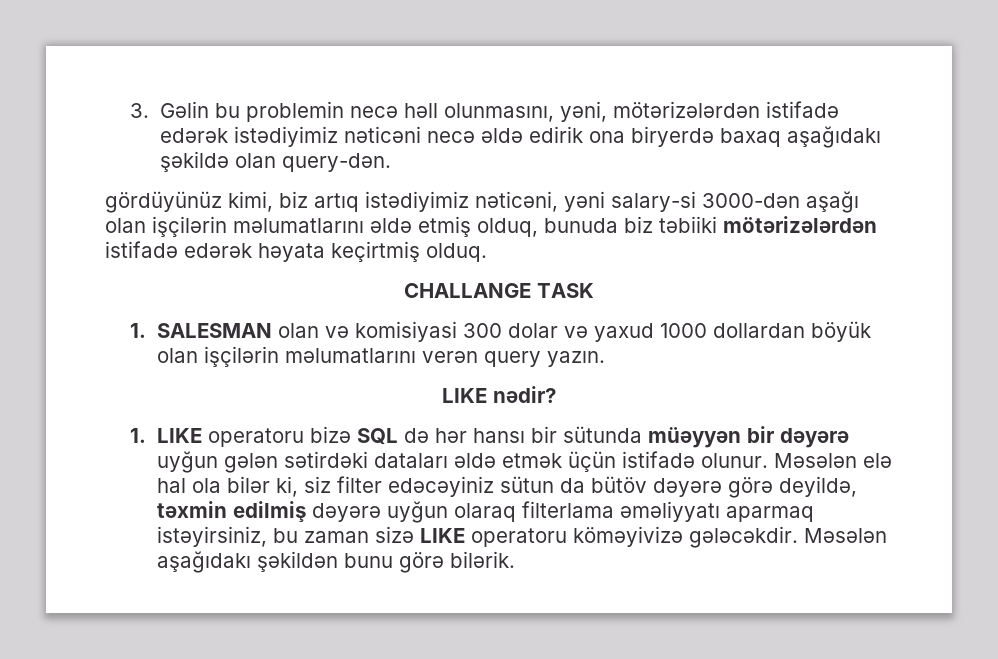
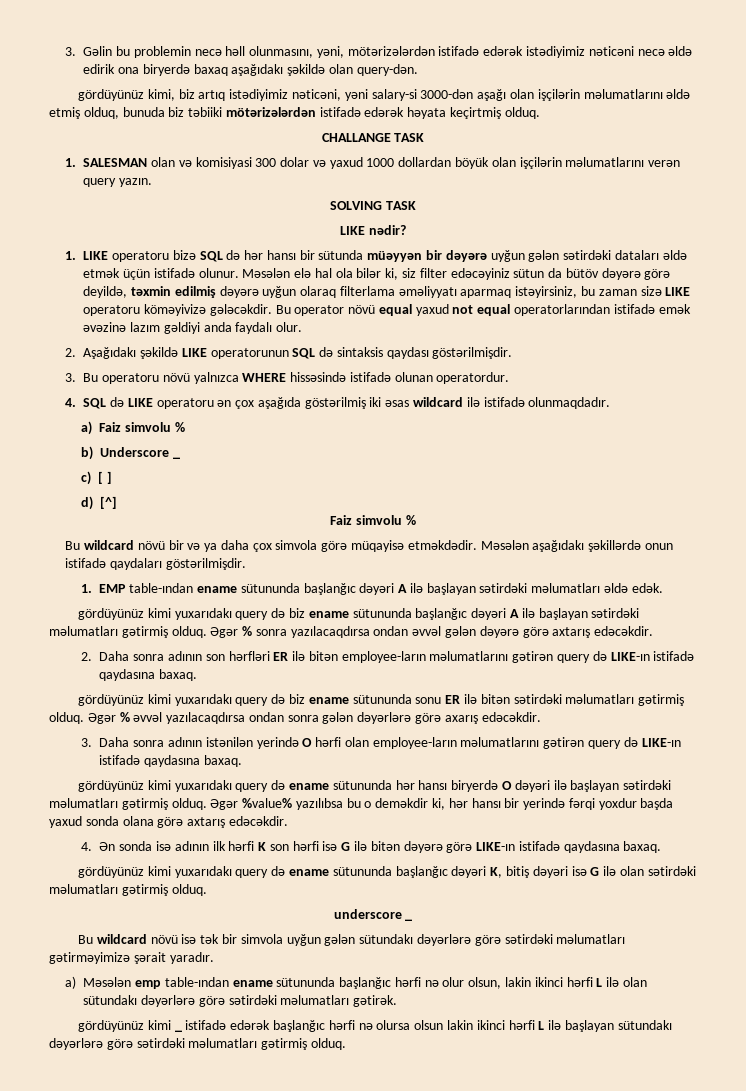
+ SOLVING TASK
- Məsələn aşağıdakı şəkildən bunu görə bilərik.
+ Bu operator növü equal yaxud not equal operatorlarından istifadə emək əvəzinə lazım gəldiyi anda faydalı olur.
+ 2. Aşağıdakı şəkildə LIKE operatorunun SQL də sintaksis qaydası göstərilmişdir.
+ 3. Bu operatoru növü yalnızca WHERE hissəsində istifadə olunan operatordur.
+ 4. SQL də LIKE operatoru ən çox aşağıda göstərilmiş iki əsas wildcard ilə istifadə olunmaqdadır.
+ a) Faiz simvolu %
+ b) Underscore _
+ c) [ ]
+ d) [^]
+ Faiz simvolu %
+ Bu wildcard növü bir və ya daha çox simvola görə müqayisə etməkdədir. Məsələn aşağıdakı şəkillərdə onun istifadə qaydaları göstərilmişdir.
+ 1. EMP table-ından ename sütununda başlanğıc dəyəri A ilə başlayan sətirdəki məlumatları əldə edək.
+ gördüyünüz kimi yuxarıdakı query də biz ename sütununda başlanğıc dəyəri A ilə başlayan sətirdəki məlumatları gətirmiş olduq. Əgər % sonra yazılacaqdırsa ondan əvvəl gələn dəyərə görə axtarış edəcəkdir.
+ 2. Daha sonra adının son hərfləri ER ilə bitən employee-ların məlumatlarını gətirən query də LIKE-ın istifadə qaydasına baxaq.
+ gördüyünüz kimi yuxarıdakı query də biz ename sütununda sonu ER ilə bitən sətirdəki məlumatları gətirmiş olduq. Əgər % əvvəl yazılacaqdırsa ondan sonra gələn dəyərlərə görə axarış edəcəkdir.
+ 3. Daha sonra adının istənilən yerində O hərfi olan employee-ların məlumatlarını gətirən query də LIKE-ın istifadə qaydasına baxaq.
+ gördüyünüz kimi yuxarıdakı query də ename sütununda hər hansı biryerdə O dəyəri ilə başlayan sətirdəki məlumatları gətirmiş olduq. Əgər %value% yazılıbsa bu o deməkdir ki, hər hansı bir yerində fərqi yoxdur başda yaxud sonda olana görə axtarış edəcəkdir.
+ 4. Ən sonda isə adının ilk hərfi K son hərfi isə G ilə bitən dəyərə görə LIKE-ın istifadə qaydasına baxaq.
+ gördüyünüz kimi yuxarıdakı query də ename sütununda başlanğıc dəyəri K, bitiş dəyəri isə G ilə olan sətirdəki məlumatları gətirmiş olduq.
+ underscore _
+ Bu wildcard növü isə tək bir simvola uyğun gələn sütundakı dəyərlərə görə sətirdəki məlumatları gətirməyimizə şərait yaradır.
+ a) Məsələn emp table-ından ename sütununda başlanğıc hərfi nə olur olsun, lakin ikinci hərfi L ilə olan sütundakı dəyərlərə görə sətirdəki məlumatları gətirək.
+ gördüyünüz kimi _ istifadə edərək başlanğıc hərfi nə olursa olsun lakin ikinci hərfi L ilə başlayan sütundakı dəyərlərə görə sətirdəki məlumatları gətirmiş olduq.

